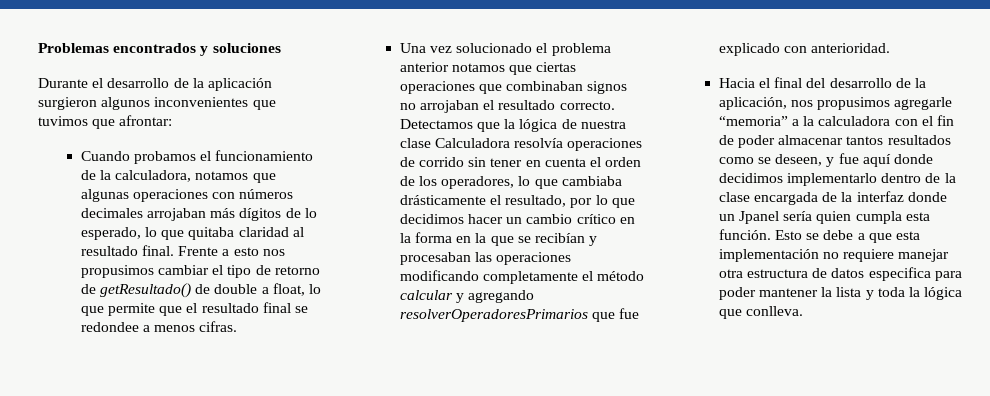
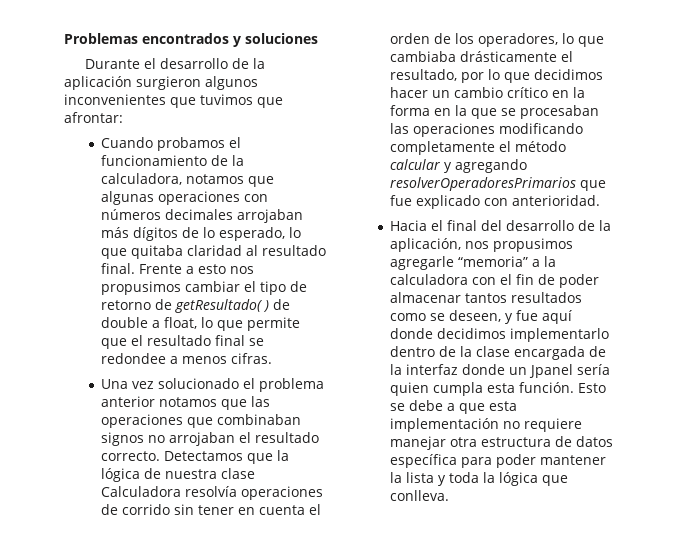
- Frente a esto nos propusimos cambiar el tipo de retorno de getResultado() de double a float, lo que permite que el resultado final se redondee a menos cifras.
+ Frente a esto nos propusimos cambiar el tipo de retorno de getResultado( ) de double a float, lo que permite que el resultado final se redondee a menos cifras.
- Una vez solucionado el problema anterior notamos que ciertas operaciones que combinaban signos no arrojaban el resultado correcto.
+ Una vez solucionado el problema anterior notamos que las operaciones que combinaban signos no arrojaban el resultado correcto.
- Detectamos que la lógica de nuestra clase Calculadora resolvía operaciones de corrido sin tener en cuenta el orden de los operadores, lo que cambiaba drásticamente el resultado, por lo que decidimos hacer un cambio crítico en la forma en la que se recibían y procesaban las operaciones modificando completamente el método calcular y agregando resolverOperadoresPrimarios que fue explicado con anterioridad.
+ Detectamos que la lógica de nuestra clase Calculadora resolvía operaciones de corrido sin tener en cuenta el orden de los operadores, lo que cambiaba drásticamente el resultado, por lo que decidimos hacer un cambio crítico en la forma en la que se procesaban las operaciones modificando completamente el método calcular y agregando resolverOperadoresPrimarios que fue explicado con anterioridad.
- Esto se debe a que esta implementación no requiere manejar otra estructura de datos especifica para poder mantener la lista y toda la lógica que conlleva.
+ Esto se debe a que esta implementación no requiere manejar otra estructura de datos específica para poder mantener la lista y toda la lógica que conlleva.

